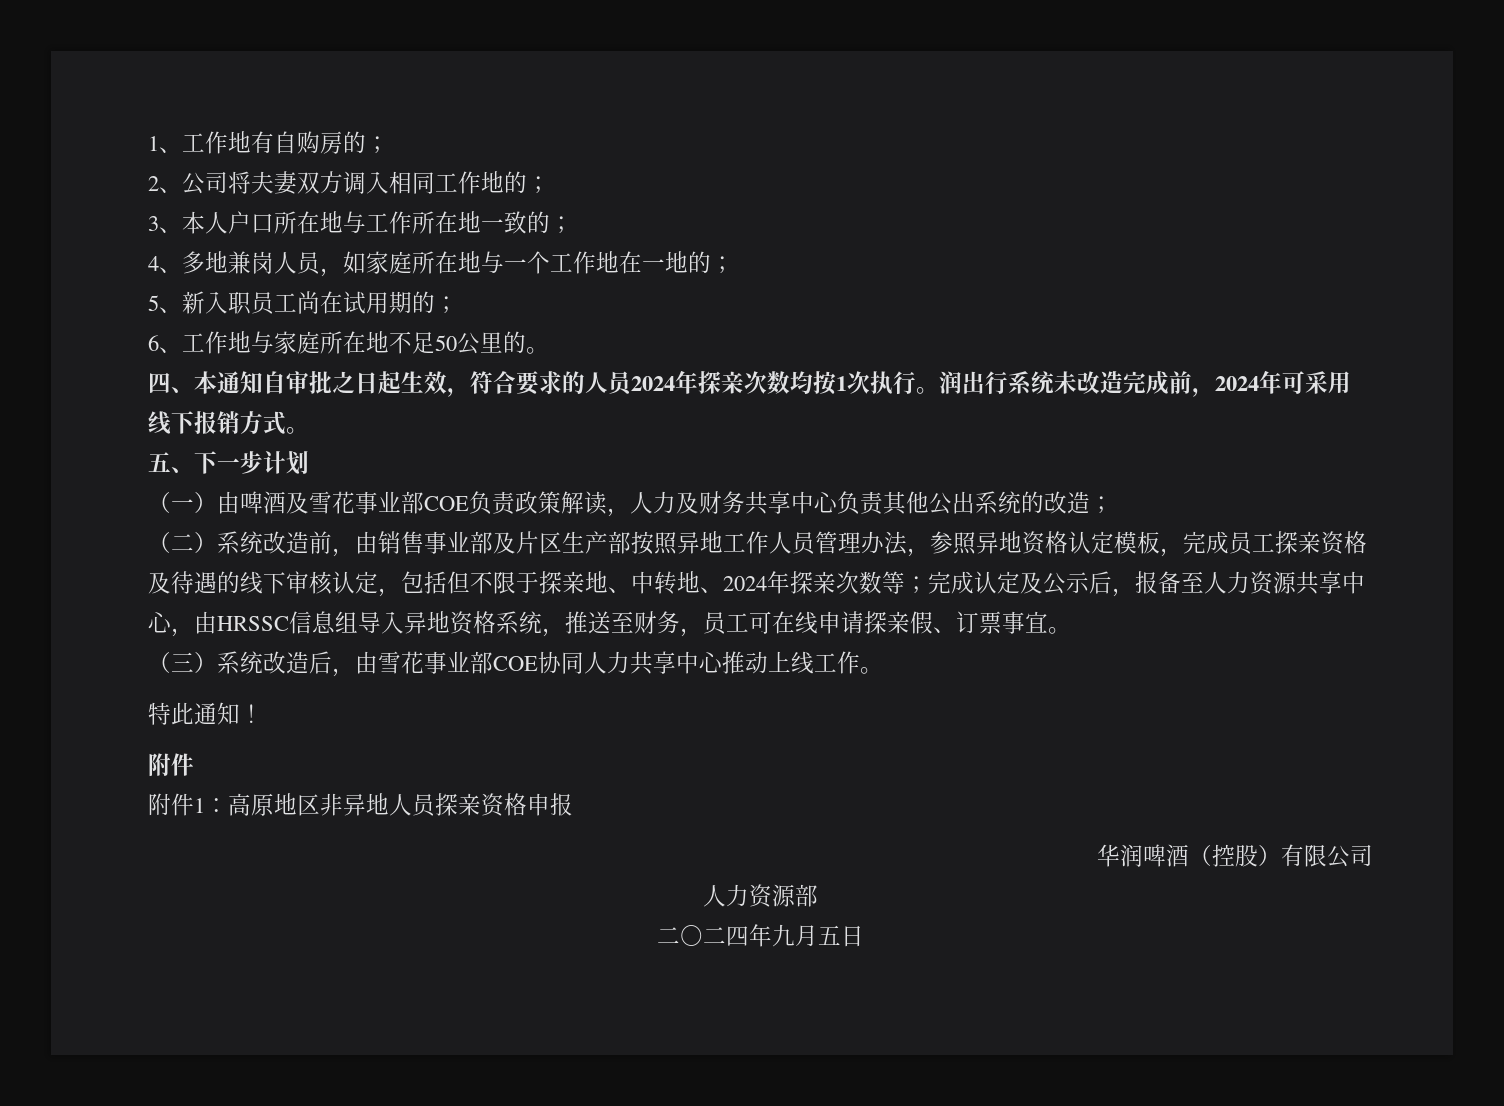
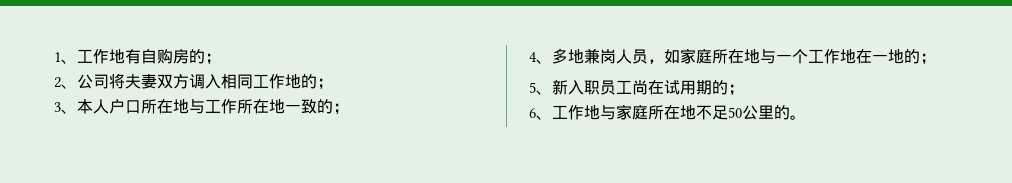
- 四、本通知自审批之日起生效，符合要求的人员2024年探亲次数均按1次执行。润出行系统未改造完成前，2024年可采用线下报销方式。
- 五、下一步计划
- （一）由啤酒及雪花事业部COE负责政策解读，人力及财务共享中心负责其他公出系统的改造；
- （二）系统改造前，由销售事业部及片区生产部按照异地工作人员管理办法，参照异地资格认定模板，完成员工探亲资格及待遇的线下审核认定，包括但不限于探亲地、中转地、2024年探亲次数等；完成认定及公示后，报备至人力资源共享中心，由HRSSC信息组导入异地资格系统，推送至财务，员工可在线申请探亲假、订票事宜。
- （三）系统改造后，由雪花事业部COE协同人力共享中心推动上线工作。
- 特此通知！
- 附件
- 附件1：高原地区非异地人员探亲资格申报
- 华润啤酒（控股）有限公司
- 人力资源部
- 二○二四年九月五日

